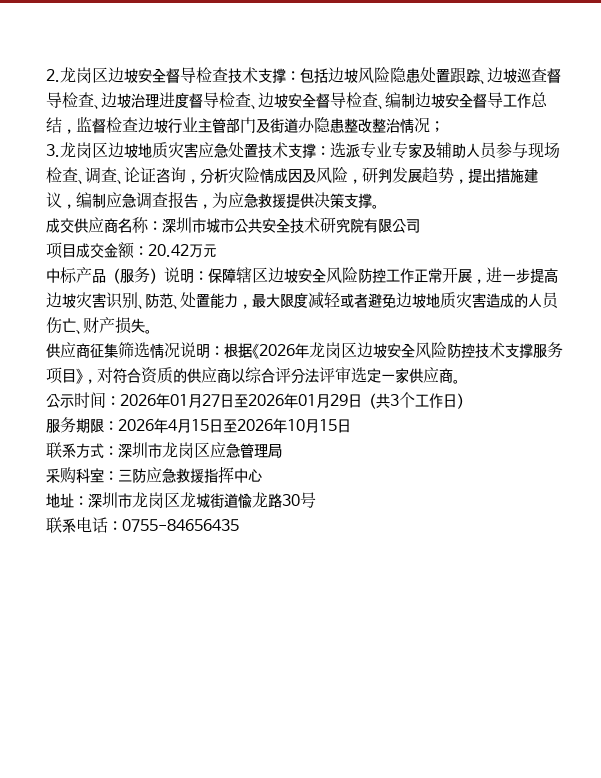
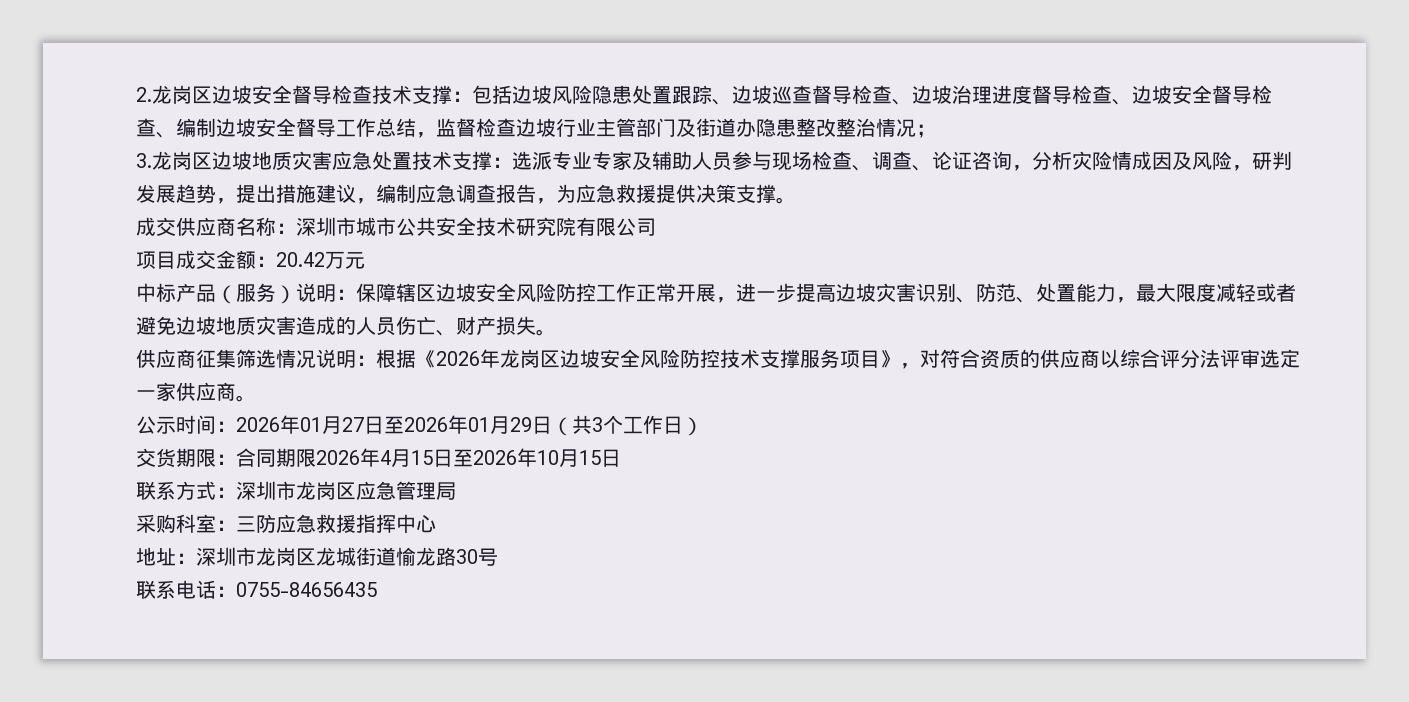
- 服务期限：2026年4月15日至2026年10月15日
+ 交货期限：合同期限2026年4月15日至2026年10月15日

